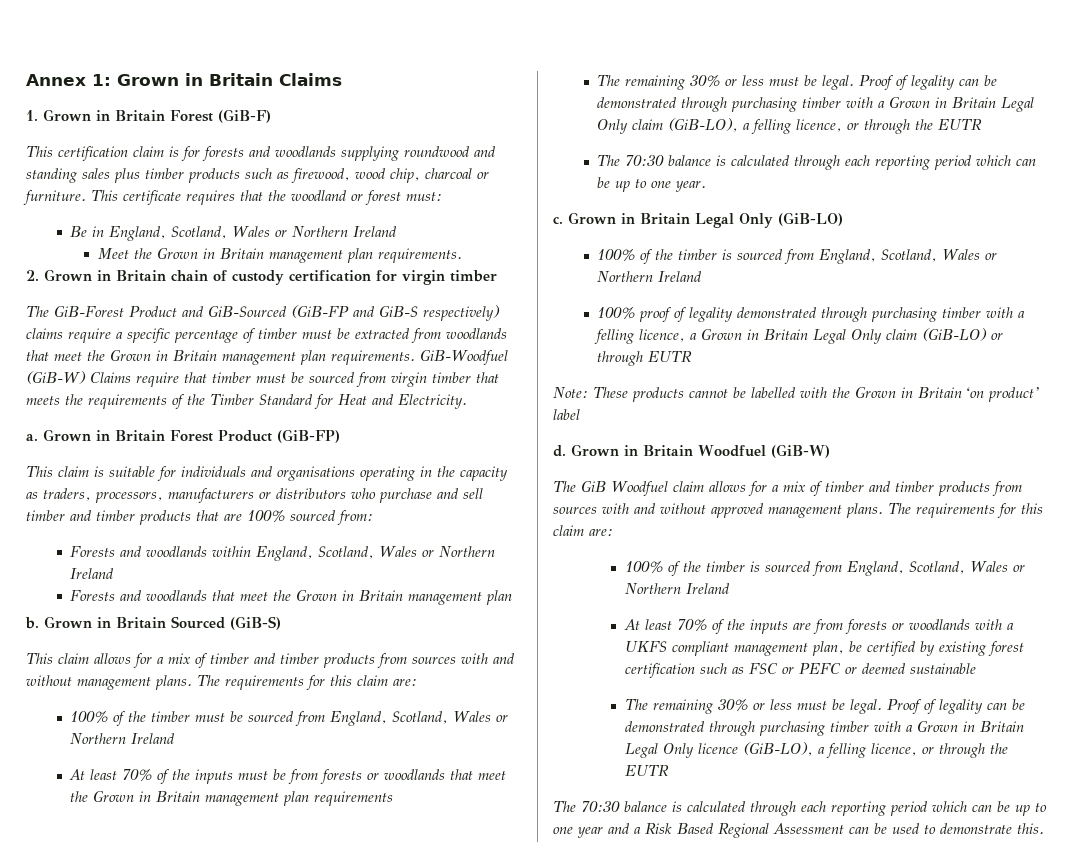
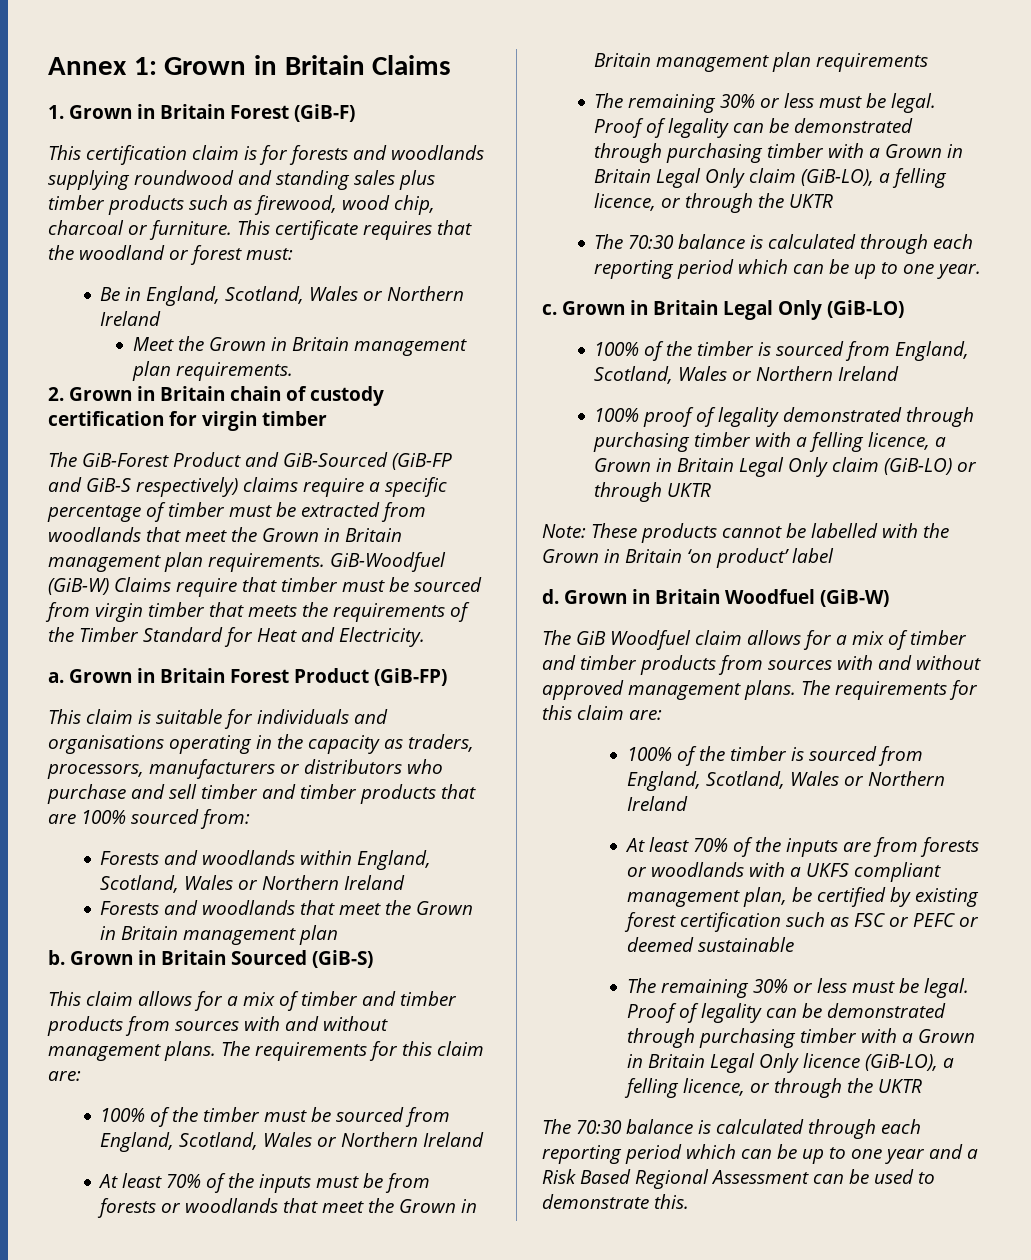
- Proof of legality can be demonstrated through purchasing timber with a Grown in Britain Legal Only claim (GiB-LO), a felling licence, or through the EUTR
+ Proof of legality can be demonstrated through purchasing timber with a Grown in Britain Legal Only claim (GiB-LO), a felling licence, or through the UKTR
- 100% proof of legality demonstrated through purchasing timber with a felling licence, a Grown in Britain Legal Only claim (GiB-LO) or through EUTR
+ 100% proof of legality demonstrated through purchasing timber with a felling licence, a Grown in Britain Legal Only claim (GiB-LO) or through UKTR
- Proof of legality can be demonstrated through purchasing timber with a Grown in Britain Legal Only licence (GiB-LO), a felling licence, or through the EUTR
+ Proof of legality can be demonstrated through purchasing timber with a Grown in Britain Legal Only licence (GiB-LO), a felling licence, or through the UKTR

